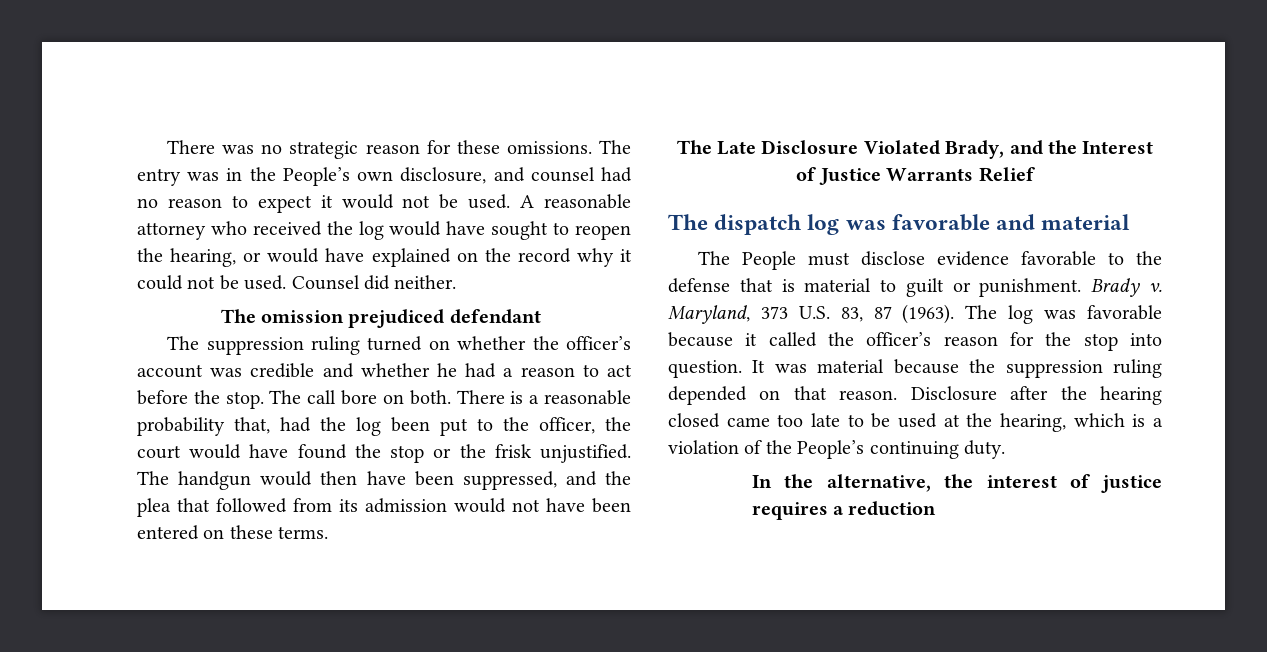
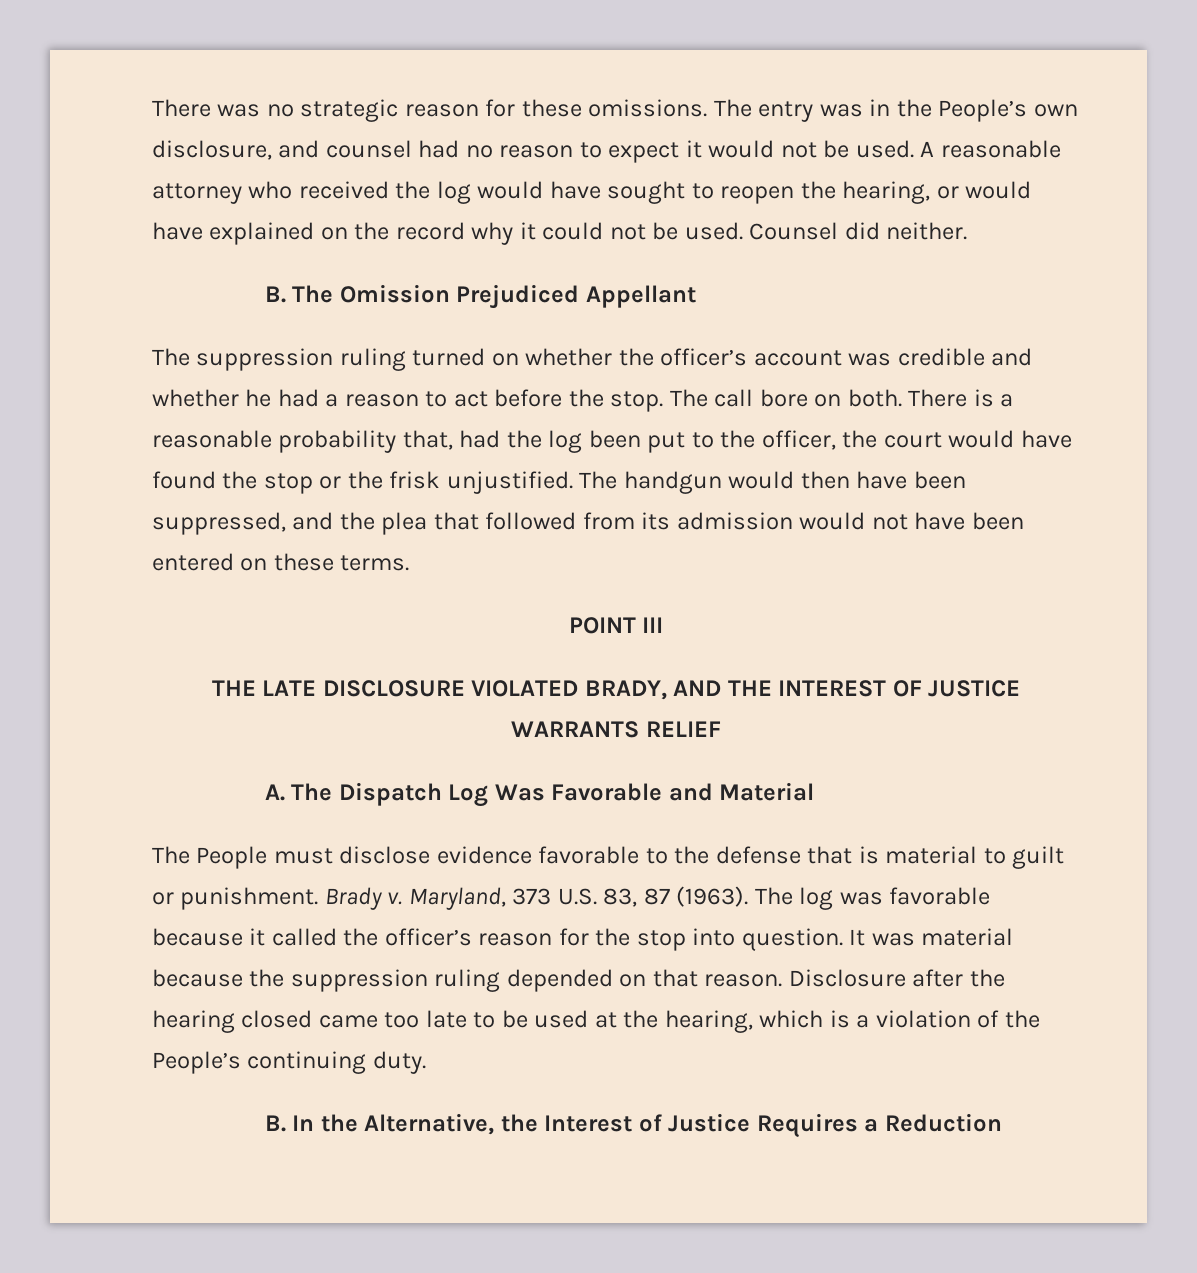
- The omission prejudiced defendant
+ B. The Omission Prejudiced Appellant
- The Late Disclosure Violated Brady, and the Interest of Justice Warrants Relief
- The dispatch log was favorable and material
+ POINT III
+ THE LATE DISCLOSURE VIOLATED BRADY, AND THE INTEREST OF JUSTICE WARRANTS RELIEF
+ A. The Dispatch Log Was Favorable and Material
- In the alternative, the interest of justice requires a reduction
+ B. In the Alternative, the Interest of Justice Requires a Reduction

